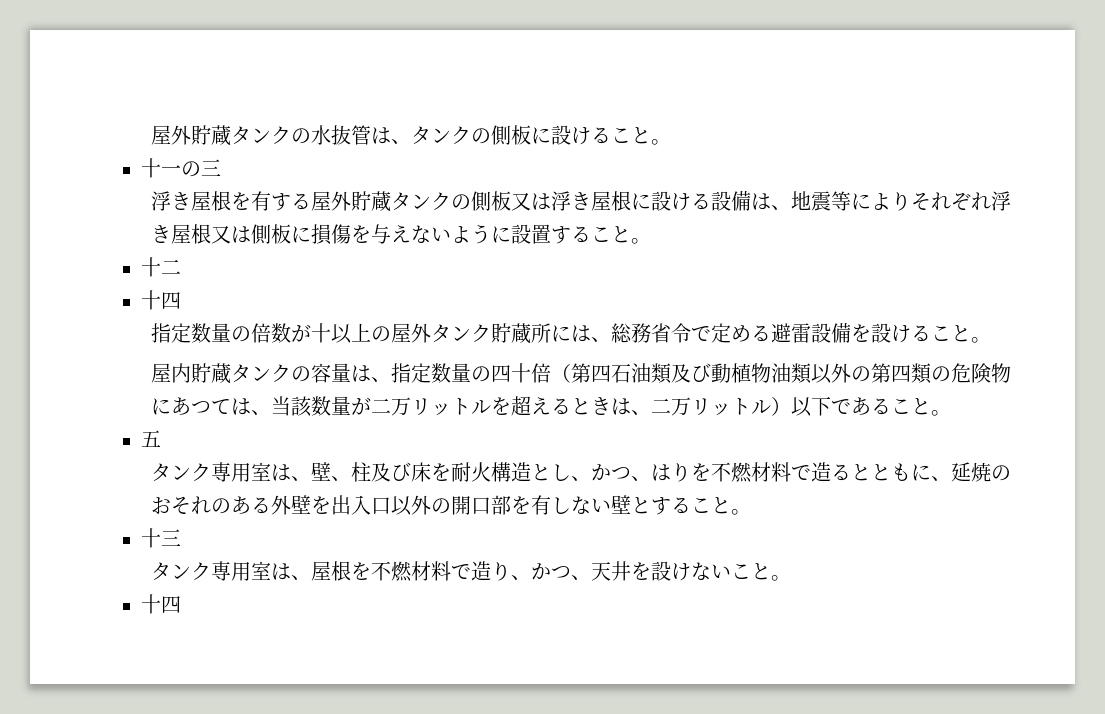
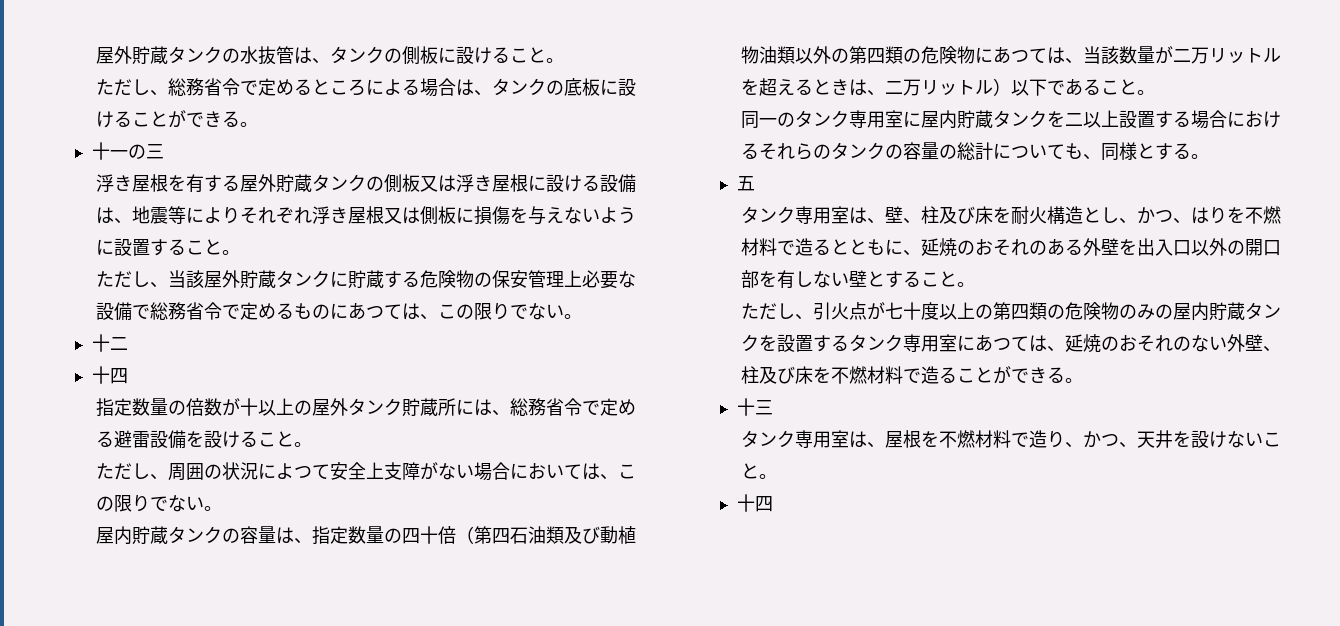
+ ただし、総務省令で定めるところによる場合は、タンクの底板に設けることができる。
+ ただし、当該屋外貯蔵タンクに貯蔵する危険物の保安管理上必要な設備で総務省令で定めるものにあつては、この限りでない。
+ ただし、周囲の状況によつて安全上支障がない場合においては、この限りでない。
+ 同一のタンク専用室に屋内貯蔵タンクを二以上設置する場合におけるそれらのタンクの容量の総計についても、同様とする。
+ ただし、引火点が七十度以上の第四類の危険物のみの屋内貯蔵タンクを設置するタンク専用室にあつては、延焼のおそれのない外壁、柱及び床を不燃材料で造ることができる。

